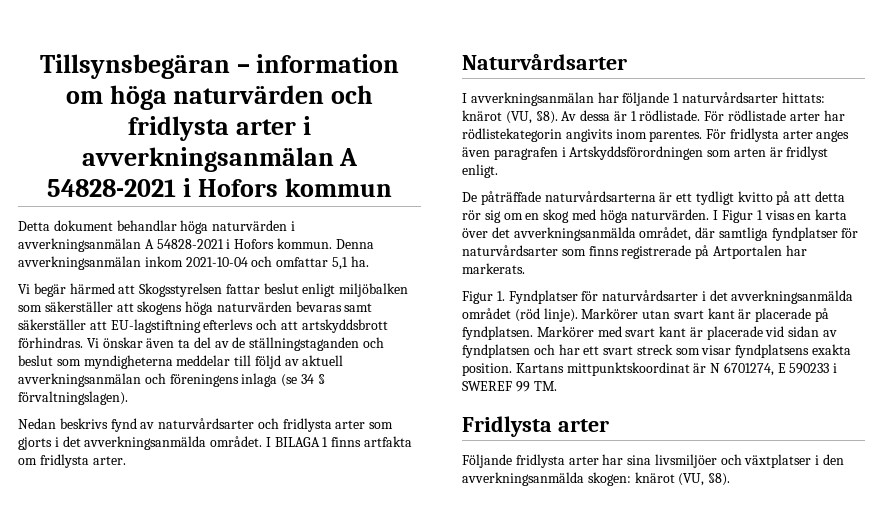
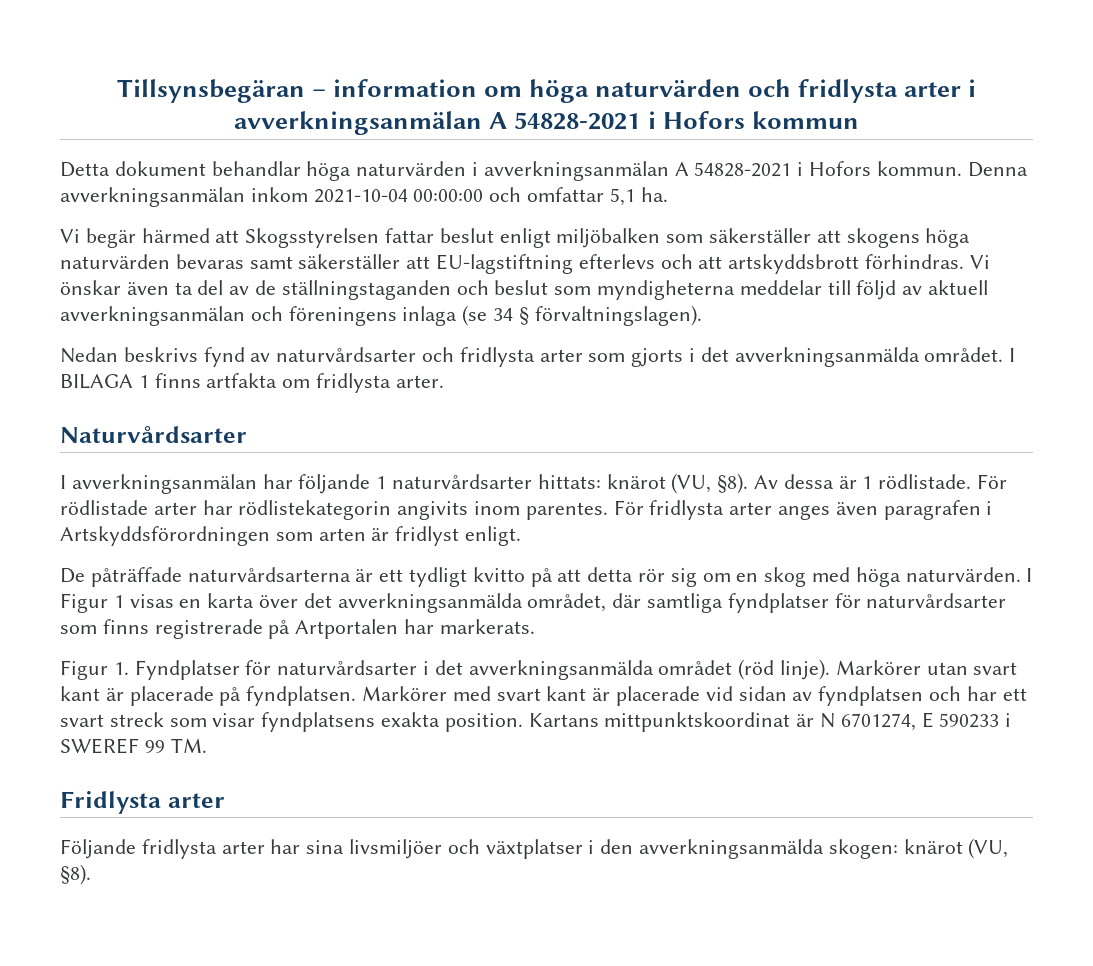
- Denna avverkningsanmälan inkom 2021-10-04 och omfattar 5,1 ha.
+ Denna avverkningsanmälan inkom 2021-10-04 00:00:00 och omfattar 5,1 ha.

